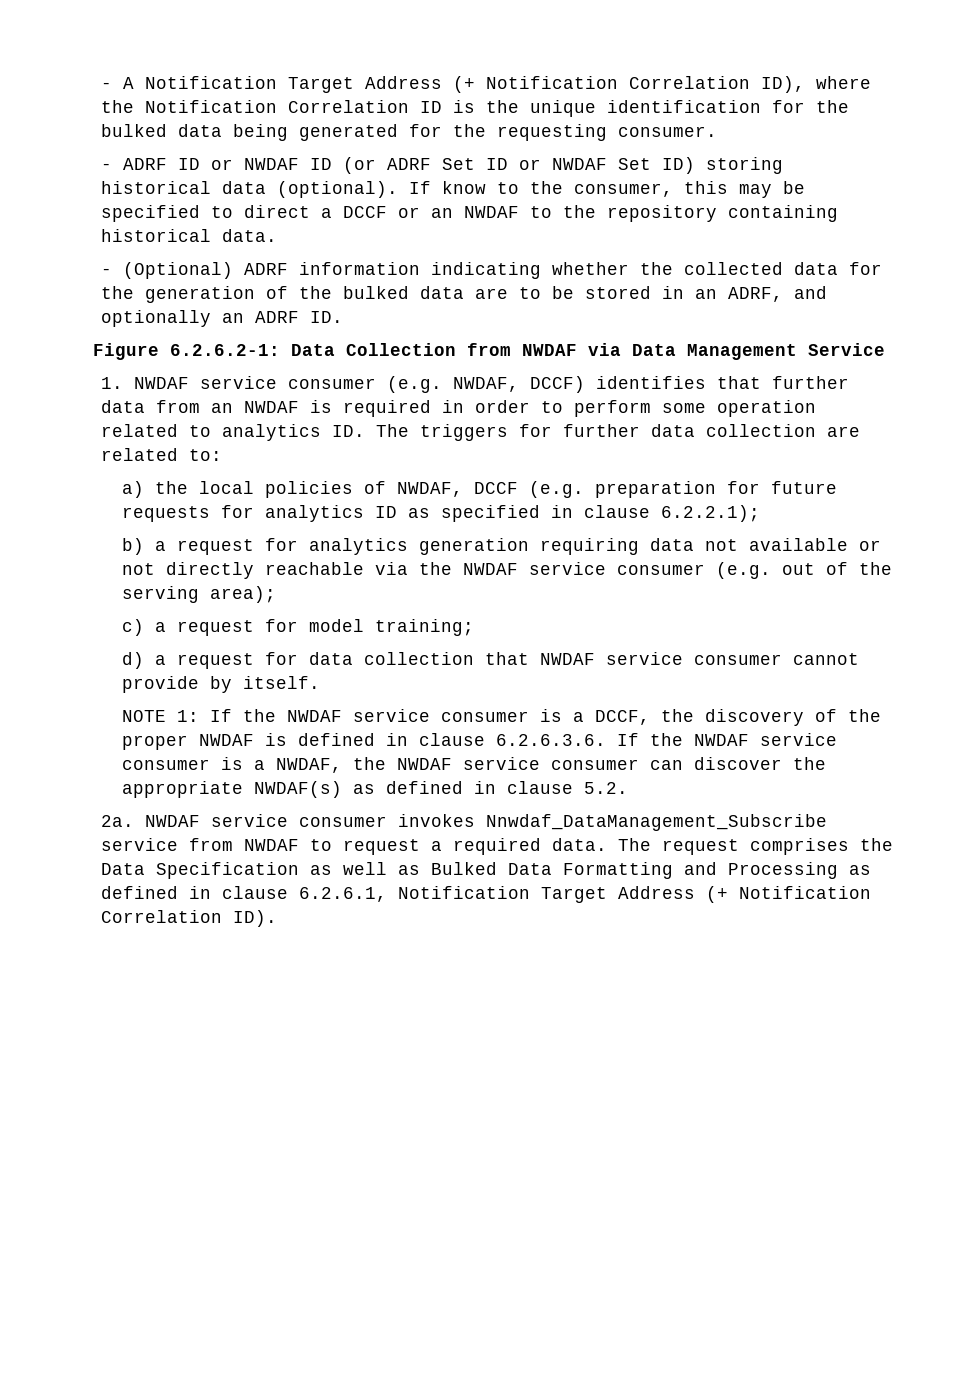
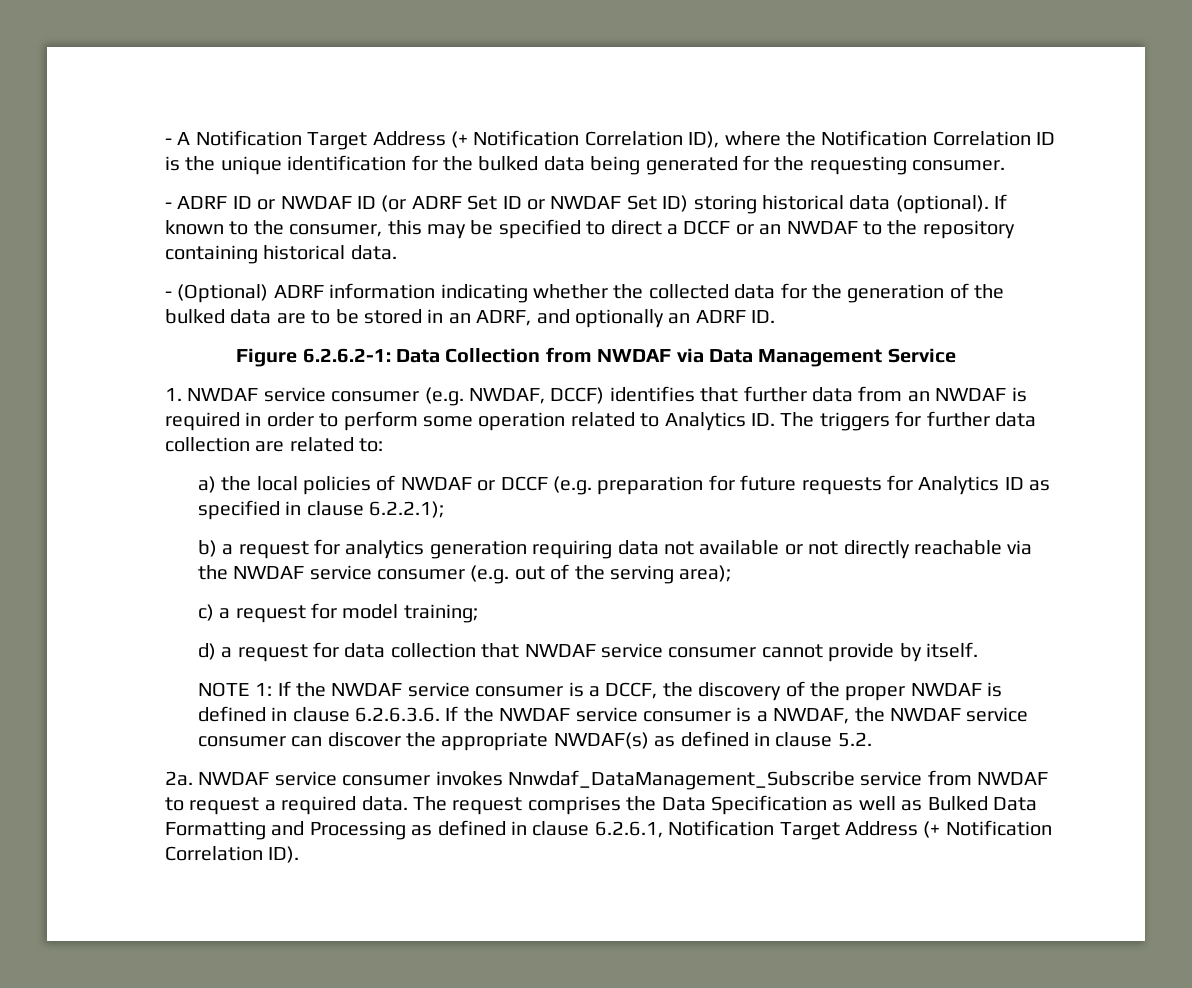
- If know to the consumer, this may be specified to direct a DCCF or an NWDAF to the repository containing historical data.
+ If known to the consumer, this may be specified to direct a DCCF or an NWDAF to the repository containing historical data.
- 1. NWDAF service consumer (e.g. NWDAF, DCCF) identifies that further data from an NWDAF is required in order to perform some operation related to analytics ID. The triggers for further data collection are related to:
+ 1. NWDAF service consumer (e.g. NWDAF, DCCF) identifies that further data from an NWDAF is required in order to perform some operation related to Analytics ID. The triggers for further data collection are related to:
- a) the local policies of NWDAF, DCCF (e.g. preparation for future requests for analytics ID as specified in clause 6.2.2.1);
+ a) the local policies of NWDAF or DCCF (e.g. preparation for future requests for Analytics ID as specified in clause 6.2.2.1);

